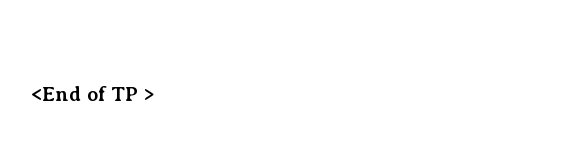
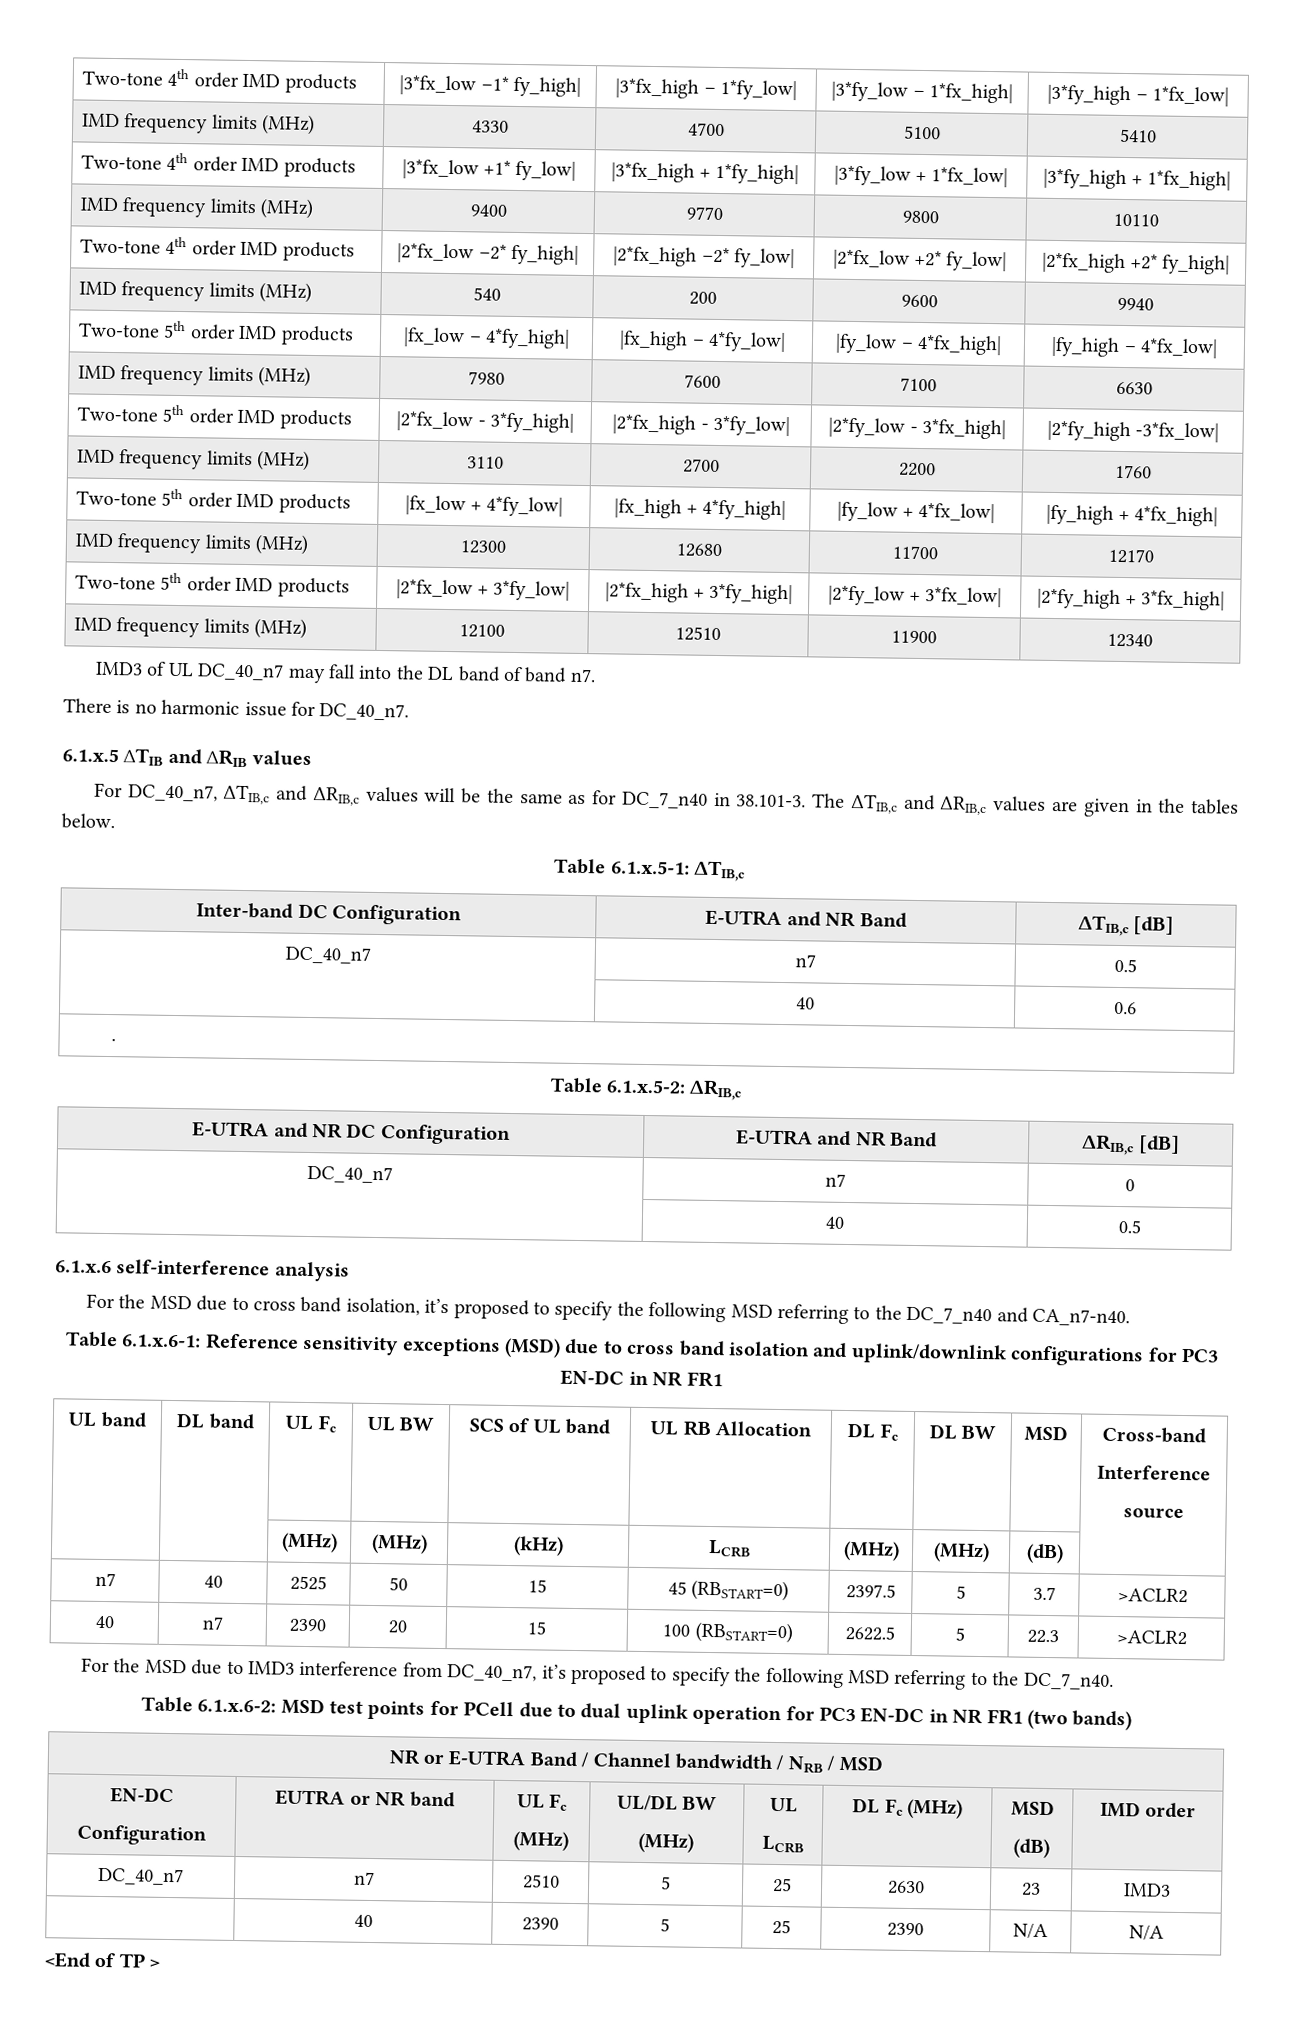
+ Two-tone 4th order IMD products | |3*fx_low –1* fy_high| | |3*fx_high – 1*fy_low| | |3*fy_low – 1*fx_high| | |3*fy_high – 1*fx_low|
+ IMD frequency limits (MHz) | 4330 | 4700 | 5100 | 5410
+ Two-tone 4th order IMD products | |3*fx_low +1* fy_low| | |3*fx_high + 1*fy_high| | |3*fy_low + 1*fx_low| | |3*fy_high + 1*fx_high|
+ IMD frequency limits (MHz) | 9400 | 9770 | 9800 | 10110
+ Two-tone 4th order IMD products | |2*fx_low –2* fy_high| | |2*fx_high –2* fy_low| | |2*fx_low +2* fy_low| | |2*fx_high +2* fy_high|
+ IMD frequency limits (MHz) | 540 | 200 | 9600 | 9940
+ Two-tone 5th order IMD products | |fx_low – 4*fy_high| | |fx_high – 4*fy_low| | |fy_low – 4*fx_high| | |fy_high – 4*fx_low|
+ IMD frequency limits (MHz) | 7980 | 7600 | 7100 | 6630
+ Two-tone 5th order IMD products | |2*fx_low - 3*fy_high| | |2*fx_high - 3*fy_low| | |2*fy_low - 3*fx_high| | |2*fy_high -3*fx_low|
+ IMD frequency limits (MHz) | 3110 | 2700 | 2200 | 1760
+ Two-tone 5th order IMD products | |fx_low + 4*fy_low| | |fx_high + 4*fy_high| | |fy_low + 4*fx_low| | |fy_high + 4*fx_high|
+ IMD frequency limits (MHz) | 12300 | 12680 | 11700 | 12170
+ Two-tone 5th order IMD products | |2*fx_low + 3*fy_low| | |2*fx_high + 3*fy_high| | |2*fy_low + 3*fx_low| | |2*fy_high + 3*fx_high|
+ IMD frequency limits (MHz) | 12100 | 12510 | 11900 | 12340
+ IMD3 of UL DC_40_n7 may fall into the DL band of band n7.
+ There is no harmonic issue for DC_40_n7.
+ 6.1.x.5 ∆TIB and ∆RIB values
+ For DC_40_n7, ΔTIB,c and ΔRIB,c values will be the same as for DC_7_n40 in 38.101-3. The ΔTIB,c and ΔRIB,c values are given in the tables below.
+ Table 6.1.x.5-1: ΔTIB,c
+ Inter-band DC Configuration | E-UTRA and NR Band | ΔTIB,c [dB]
+ DC_40_n7 | n7 | 0.5
+ | 40 | 0.6
+ .
+ Table 6.1.x.5-2: ΔRIB,c
+ E-UTRA and NR DC Configuration | E-UTRA and NR Band | ΔRIB,c [dB]
+ DC_40_n7 | n7 | 0
+ | 40 | 0.5
+ 6.1.x.6 self-interference analysis
+ For the MSD due to cross band isolation, it’s proposed to specify the following MSD referring to the DC_7_n40 and CA_n7-n40.
+ Table 6.1.x.6-1: Reference sensitivity exceptions (MSD) due to cross band isolation and uplink/downlink configurations for PC3 EN-DC in NR FR1
+ UL band | DL band | UL Fc | UL BW | SCS of UL band | UL RB Allocation | DL Fc | DL BW | MSD | Cross-band
+ Interference
+ source
+ | | (MHz) | (MHz) | (kHz) | LCRB | (MHz) | (MHz) | (dB) |
+ n7 | 40 | 2525 | 50 | 15 | 45 (RBSTART=0) | 2397.5 | 5 | 3.7 | >ACLR2
+ 40 | n7 | 2390 | 20 | 15 | 100 (RBSTART=0) | 2622.5 | 5 | 22.3 | >ACLR2
+ For the MSD due to IMD3 interference from DC_40_n7, it’s proposed to specify the following MSD referring to the DC_7_n40.
+ Table 6.1.x.6-2: MSD test points for PCell due to dual uplink operation for PC3 EN-DC in NR FR1 (two bands)
+ NR or E-UTRA Band / Channel bandwidth / NRB / MSD
+ EN-DC
+ Configuration | EUTRA or NR band | UL Fc
+ (MHz) | UL/DL BW
+ (MHz) | UL
+ LCRB | DL Fc (MHz) | MSD
+ (dB) | IMD order
+ DC_40_n7 | n7 | 2510 | 5 | 25 | 2630 | 23 | IMD3
+ | 40 | 2390 | 5 | 25 | 2390 | N/A | N/A

